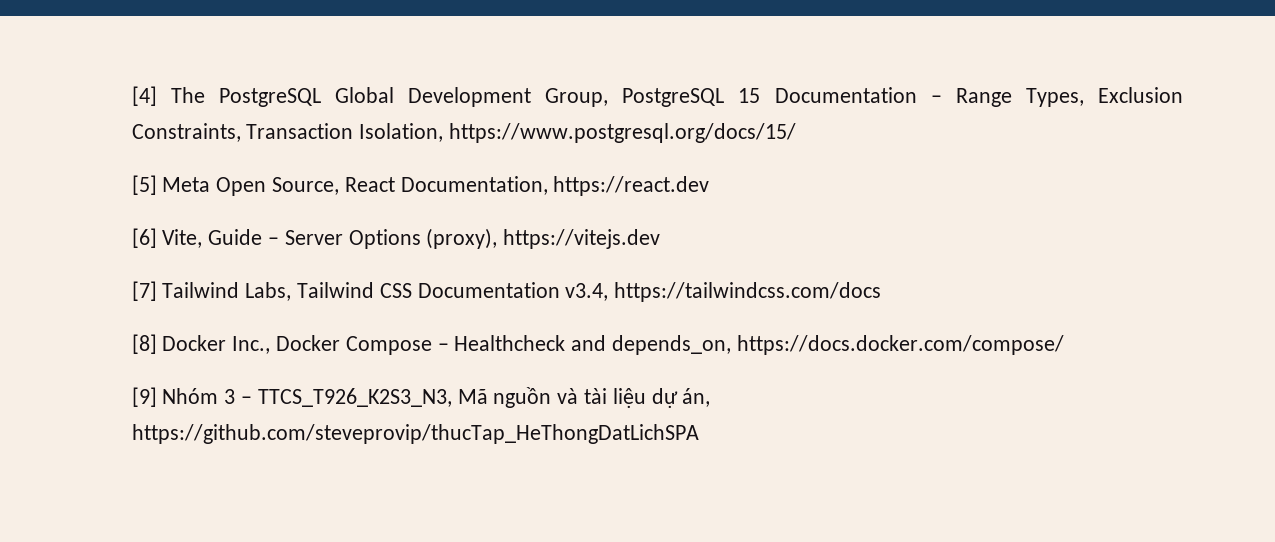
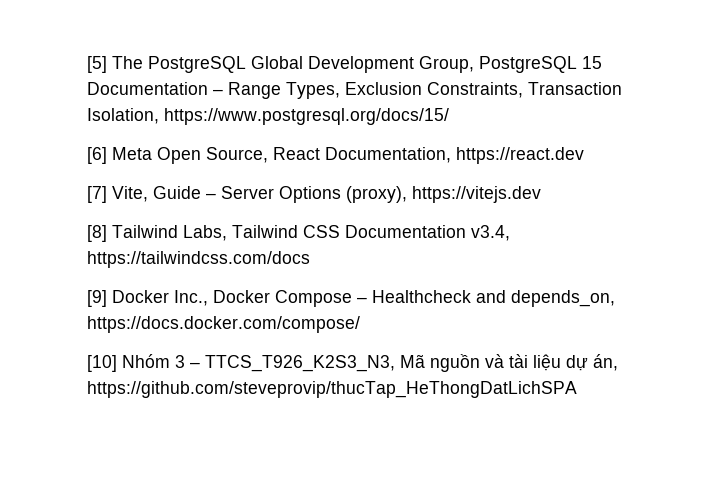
- [4] The PostgreSQL Global Development Group, PostgreSQL 15 Documentation – Range Types, Exclusion Constraints, Transaction Isolation, https://www.postgresql.org/docs/15/
+ [5] The PostgreSQL Global Development Group, PostgreSQL 15 Documentation – Range Types, Exclusion Constraints, Transaction Isolation, https://www.postgresql.org/docs/15/
- [5] Meta Open Source, React Documentation, https://react.dev
+ [6] Meta Open Source, React Documentation, https://react.dev
- [6] Vite, Guide – Server Options (proxy), https://vitejs.dev
+ [7] Vite, Guide – Server Options (proxy), https://vitejs.dev
- [7] Tailwind Labs, Tailwind CSS Documentation v3.4, https://tailwindcss.com/docs
+ [8] Tailwind Labs, Tailwind CSS Documentation v3.4, https://tailwindcss.com/docs
- [8] Docker Inc., Docker Compose – Healthcheck and depends_on, https://docs.docker.com/compose/
+ [9] Docker Inc., Docker Compose – Healthcheck and depends_on, https://docs.docker.com/compose/
- [9] Nhóm 3 – TTCS_T926_K2S3_N3, Mã nguồn và tài liệu dự án, https://github.com/steveprovip/thucTap_HeThongDatLichSPA
+ [10] Nhóm 3 – TTCS_T926_K2S3_N3, Mã nguồn và tài liệu dự án, https://github.com/steveprovip/thucTap_HeThongDatLichSPA

